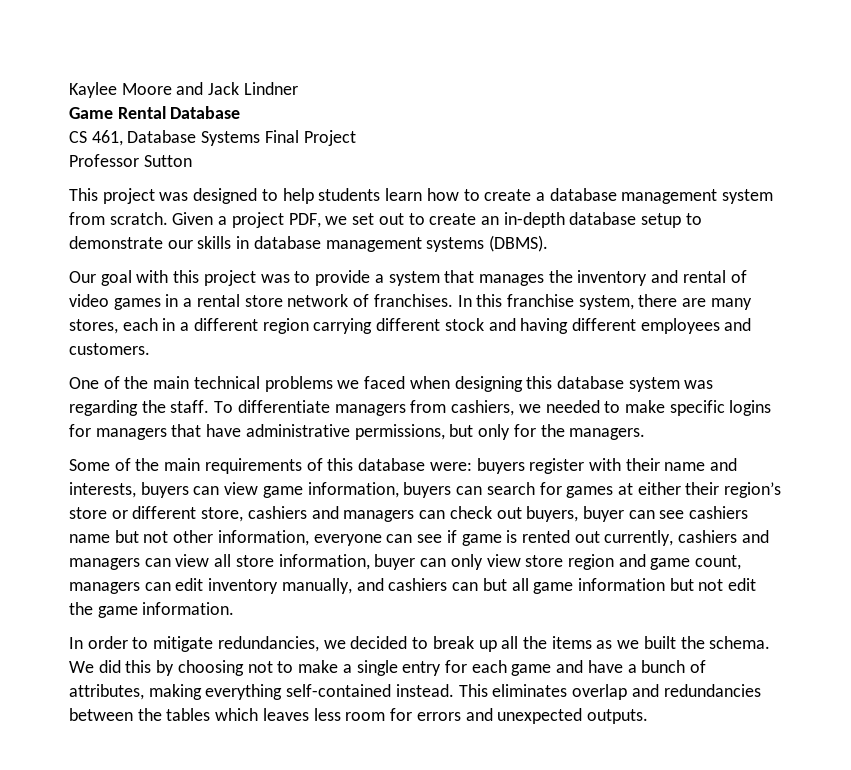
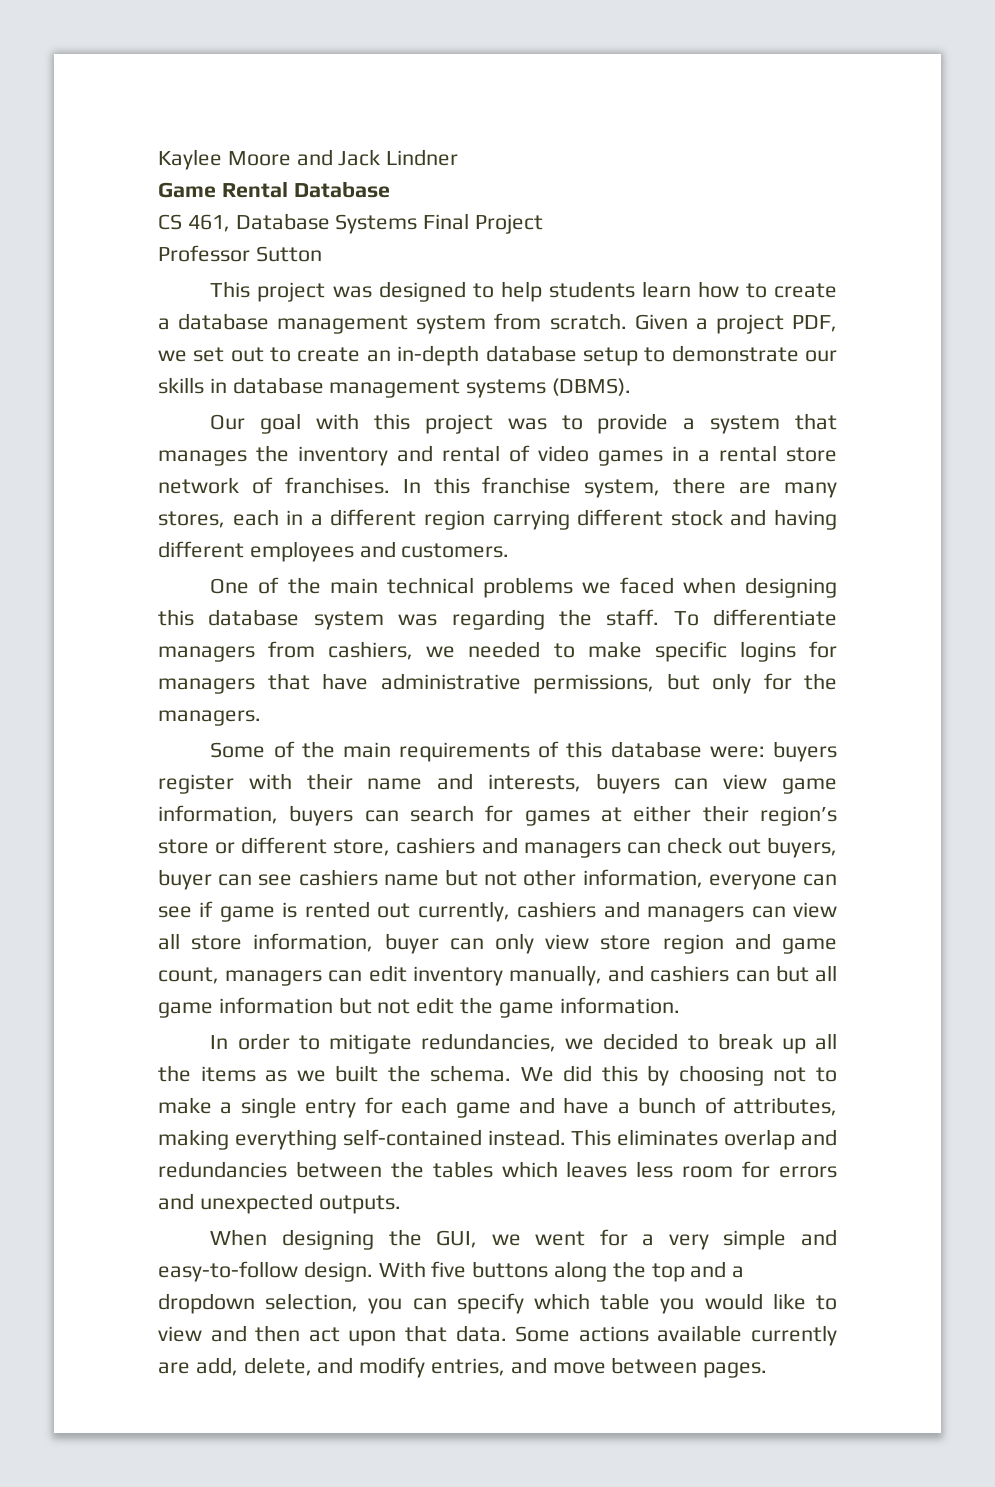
+ When designing the GUI, we went for a very simple and easy-to-follow design. With five buttons along the top and a dropdown selection, you can specify which table you would like to view and then act upon that data. Some actions available currently are add, delete, and modify entries, and move between pages.

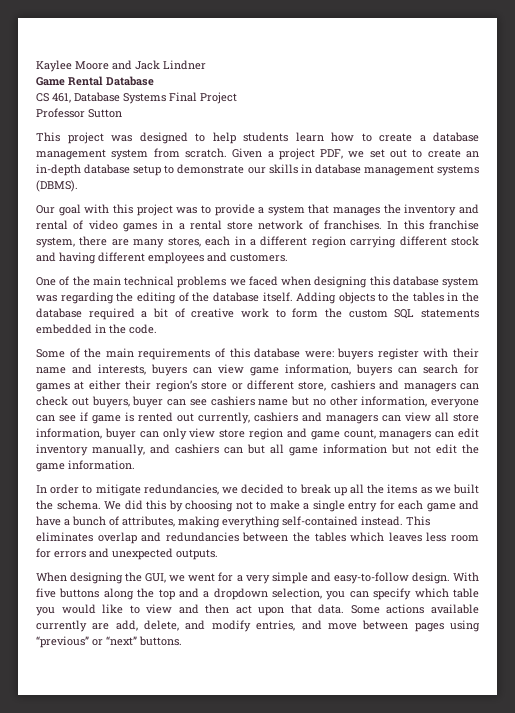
- One of the main technical problems we faced when designing this database system was regarding the staff. To differentiate managers from cashiers, we needed to make specific logins for managers that have administrative permissions, but only for the managers.
+ One of the main technical problems we faced when designing this database system was regarding the editing of the database itself. Adding objects to the tables in the database required a bit of creative work to form the custom SQL statements embedded in the code.
- buyers register with their name and interests, buyers can view game information, buyers can search for games at either their region’s store or different store, cashiers and managers can check out buyers, buyer can see cashiers name but not other information, everyone can see if game is rented out currently, cashiers and managers can view all store information, buyer can only view store region and game count, managers can edit inventory manually, and cashiers can but all game information but not edit the game information.
+ buyers register with their name and interests, buyers can view game information, buyers can search for games at either their region’s store or different store, cashiers and managers can check out buyers, buyer can see cashiers name but no other information, everyone can see if game is rented out currently, cashiers and managers can view all store information, buyer can only view store region and game count, managers can edit inventory manually, and cashiers can but all game information but not edit the game information.
- Some actions available currently are add, delete, and modify entries, and move between pages.
+ Some actions available currently are add, delete, and modify entries, and move between pages using “previous” or “next” buttons.

